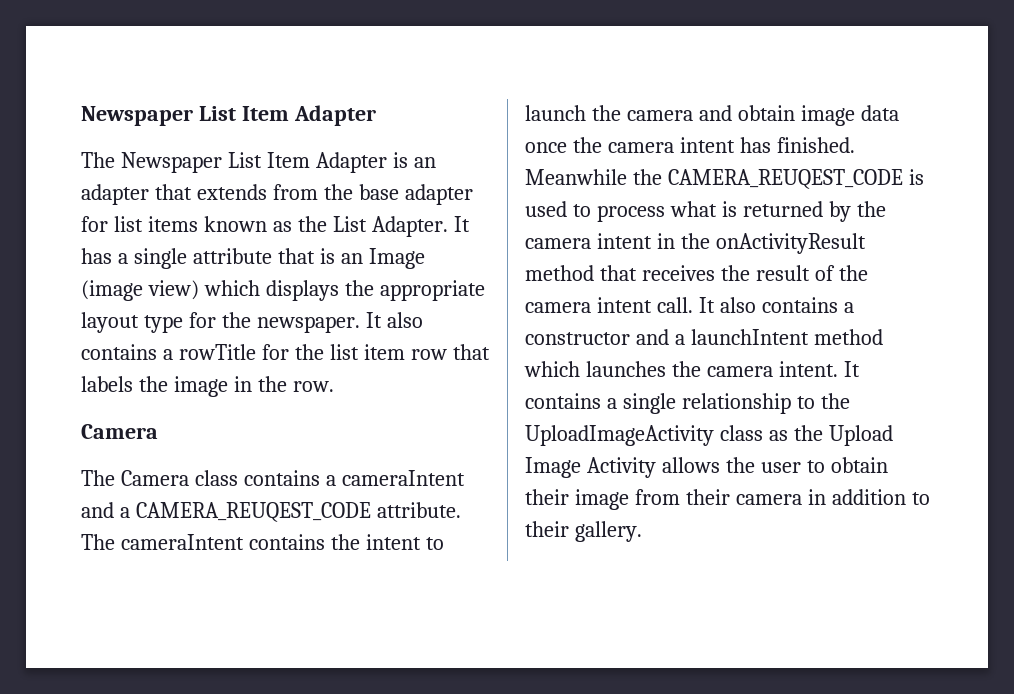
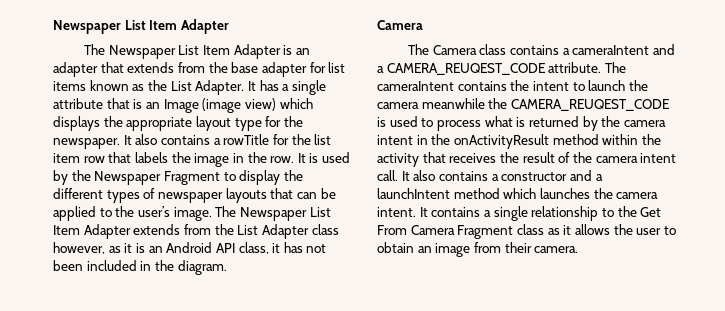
+ It is used by the Newspaper Fragment to display the different types of newspaper layouts that can be applied to the user’s image. The Newspaper List Item Adapter extends from the List Adapter class however, as it is an Android API class, it has not been included in the diagram.
- The cameraIntent contains the intent to launch the camera and obtain image data once the camera intent has finished. Meanwhile the CAMERA_REUQEST_CODE is used to process what is returned by the camera intent in the onActivityResult method that receives the result of the camera intent call.
+ The cameraIntent contains the intent to launch the camera meanwhile the CAMERA_REUQEST_CODE is used to process what is returned by the camera intent in the onActivityResult method within the activity that receives the result of the camera intent call.
- It contains a single relationship to the UploadImageActivity class as the Upload Image Activity allows the user to obtain their image from their camera in addition to their gallery.
+ It contains a single relationship to the Get From Camera Fragment class as it allows the user to obtain an image from their camera.

